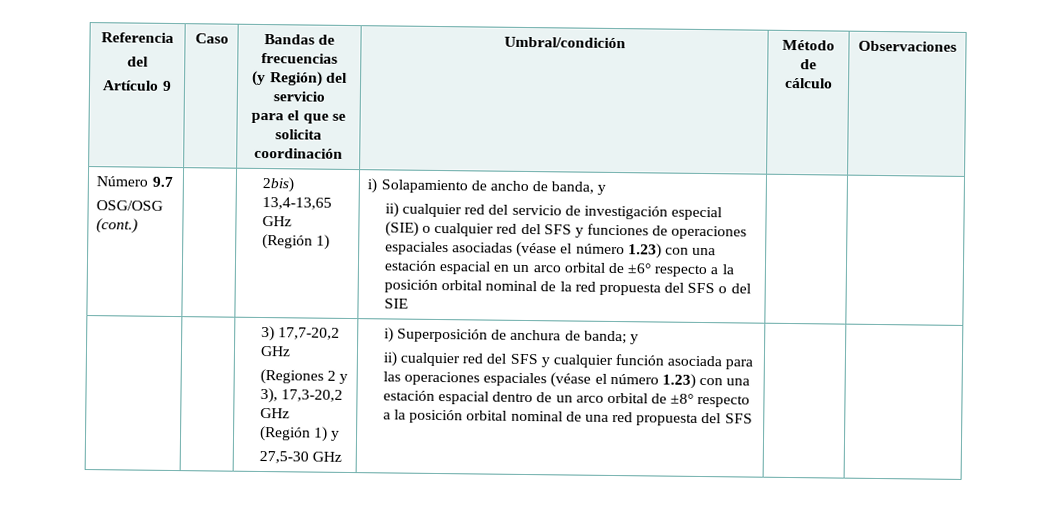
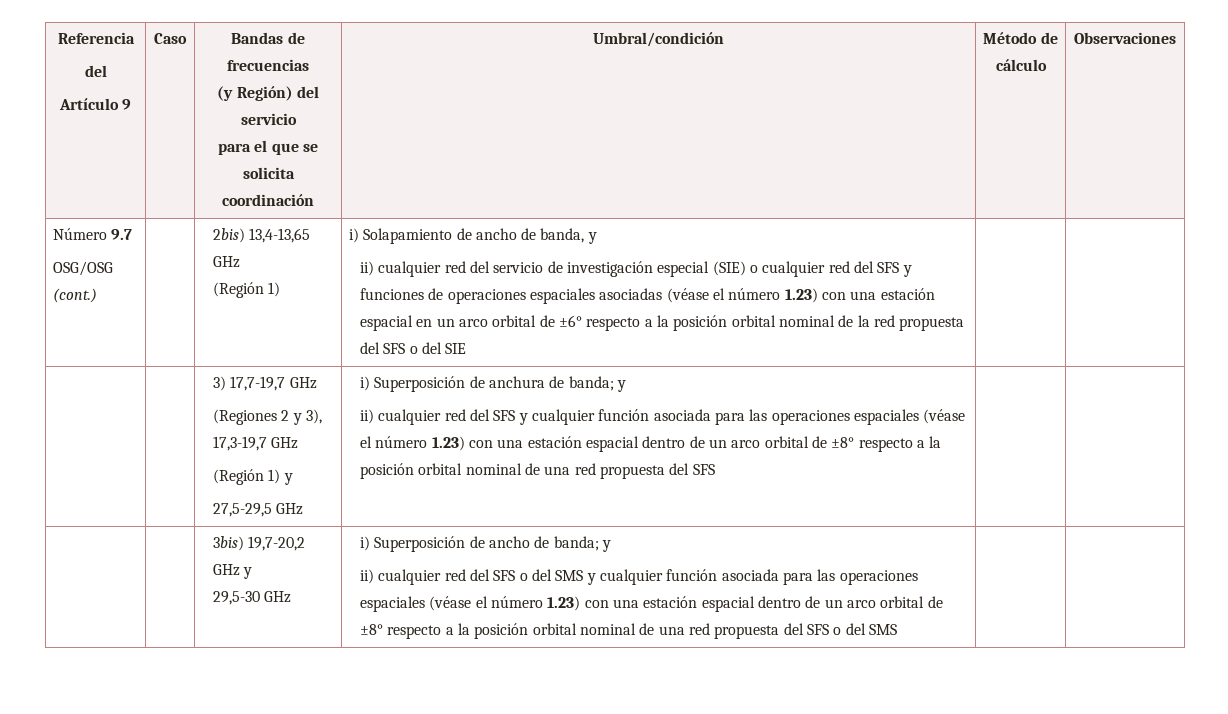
- 3) 17,7-20,2 GHz
+ 3) 17,7-19,7 GHz
- (Regiones 2 y 3), 17,3-20,2 GHz
+ (Regiones 2 y 3), 17,3-19,7 GHz
- 27,5-30 GHz
+ 27,5-29,5 GHz
+ 3bis) 19,7-20,2 GHz y
+ 29,5-30 GHz | i) Superposición de ancho de banda; y
+ ii) cualquier red del SFS o del SMS y cualquier función asociada para las operaciones espaciales (véase el número 1.23) con una estación espacial dentro de un arco orbital de ±8° respecto a la posición orbital nominal de una red propuesta del SFS o del SMS

